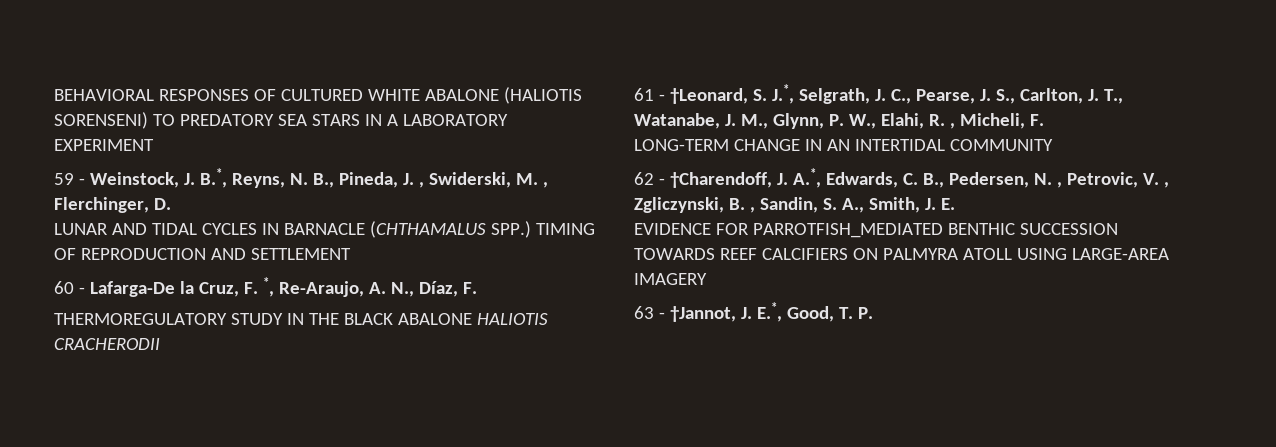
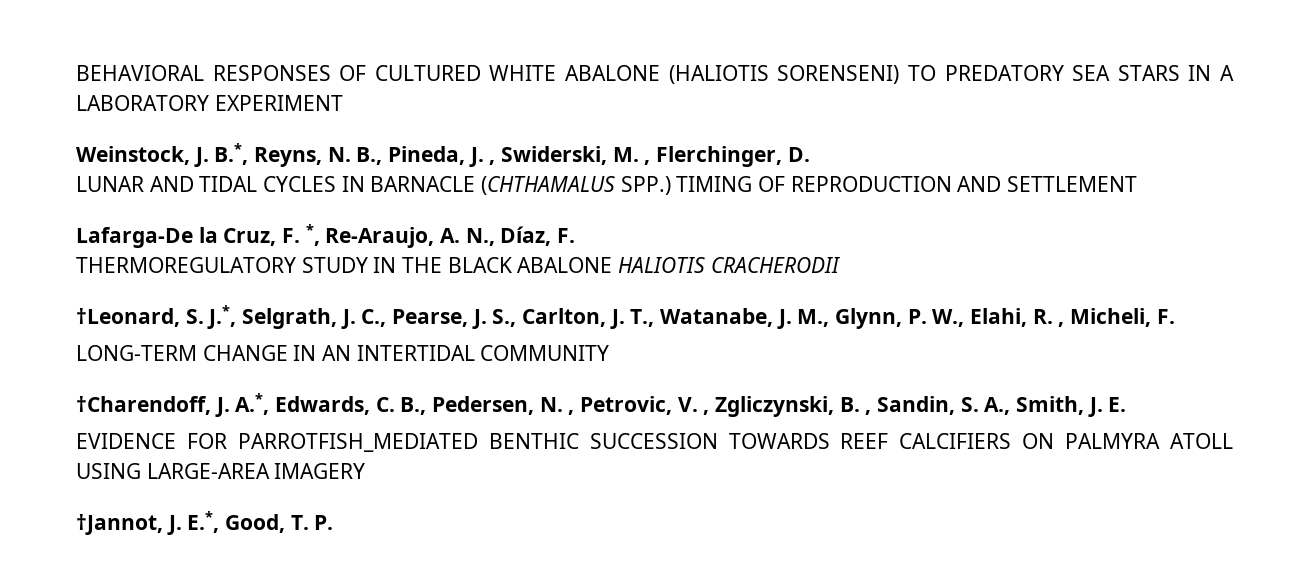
- 59 - Weinstock, J. B.*, Reyns, N. B., Pineda, J. , Swiderski, M. , Flerchinger, D.
+ Weinstock, J. B.*, Reyns, N. B., Pineda, J. , Swiderski, M. , Flerchinger, D.
- 60 - Lafarga-De la Cruz, F. *, Re-Araujo, A. N., Díaz, F.
+ Lafarga-De la Cruz, F. *, Re-Araujo, A. N., Díaz, F.
- 61 - †Leonard, S. J.*, Selgrath, J. C., Pearse, J. S., Carlton, J. T., Watanabe, J. M., Glynn, P. W., Elahi, R. , Micheli, F.
+ †Leonard, S. J.*, Selgrath, J. C., Pearse, J. S., Carlton, J. T., Watanabe, J. M., Glynn, P. W., Elahi, R. , Micheli, F.
- 62 - †Charendoff, J. A.*, Edwards, C. B., Pedersen, N. , Petrovic, V. , Zgliczynski, B. , Sandin, S. A., Smith, J. E.
+ †Charendoff, J. A.*, Edwards, C. B., Pedersen, N. , Petrovic, V. , Zgliczynski, B. , Sandin, S. A., Smith, J. E.
- 63 - †Jannot, J. E.*, Good, T. P.
+ †Jannot, J. E.*, Good, T. P.

